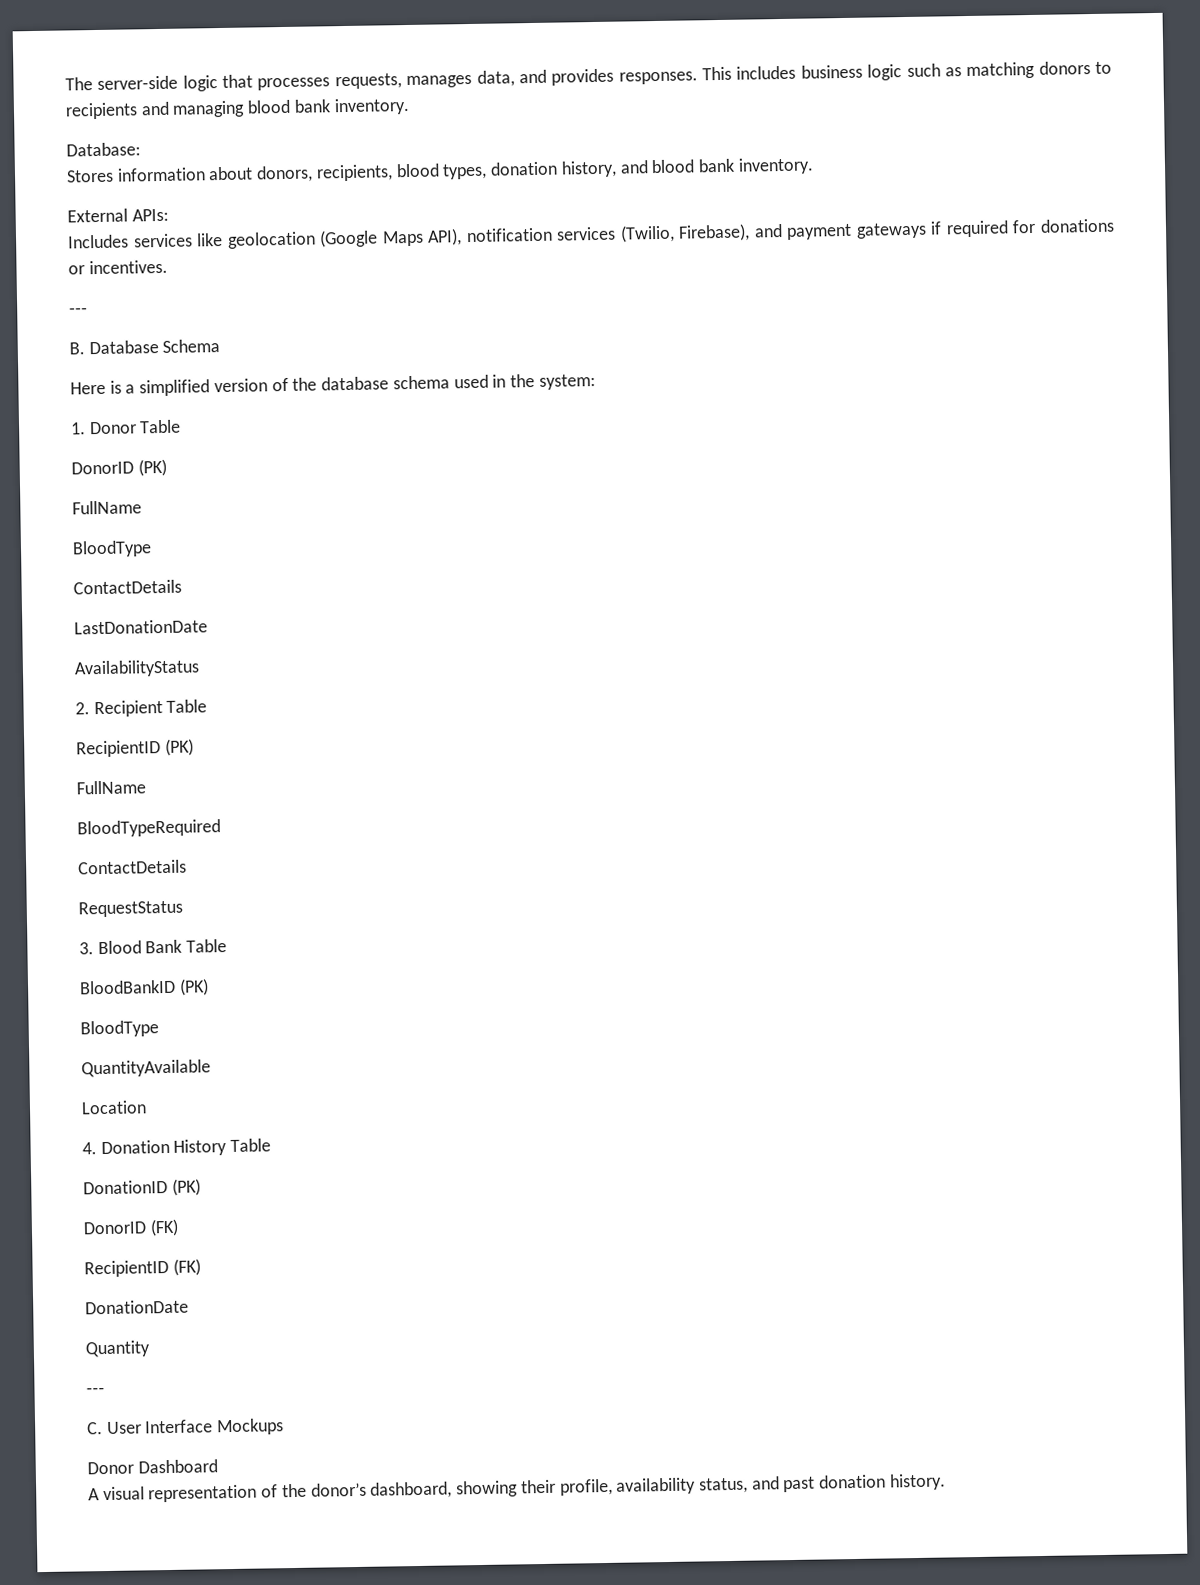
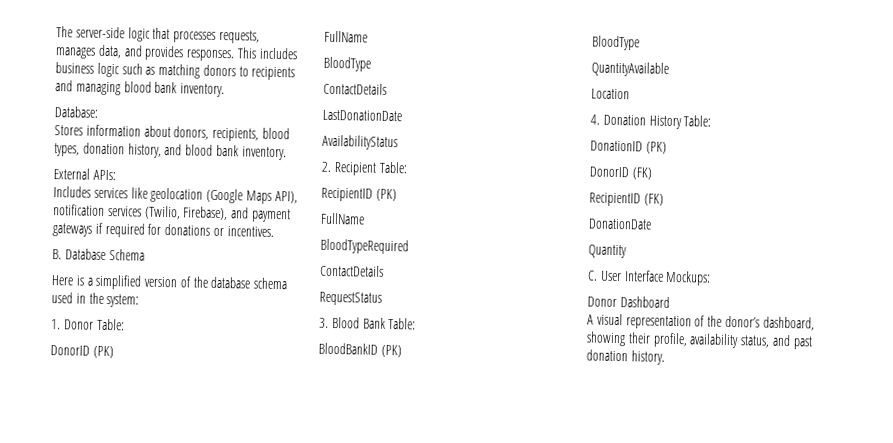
  Includes services like geolocation (Google Maps API), notification services (Twilio, Firebase), and payment gateways if required for donations or incentives.
- ---
- 1. Donor Table
+ 1. Donor Table:
- 2. Recipient Table
+ 2. Recipient Table:
- 3. Blood Bank Table
+ 3. Blood Bank Table:
- 4. Donation History Table
+ 4. Donation History Table:
  Quantity
- ---
- C. User Interface Mockups
+ C. User Interface Mockups:

